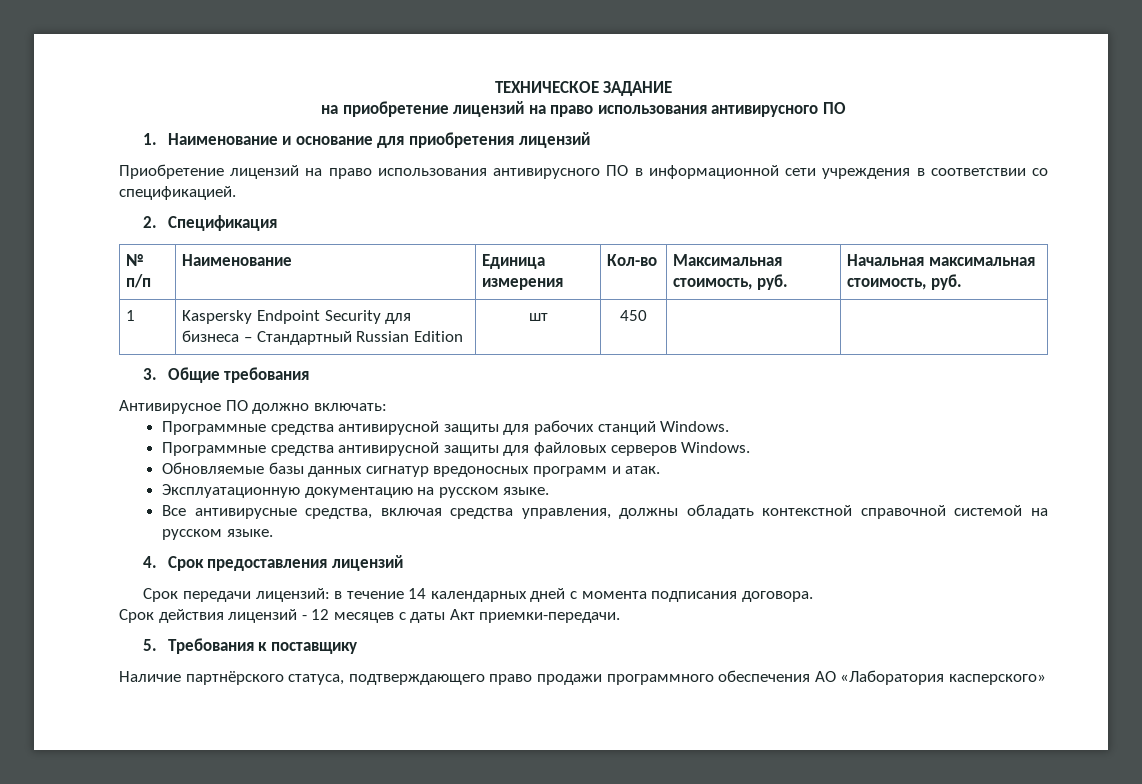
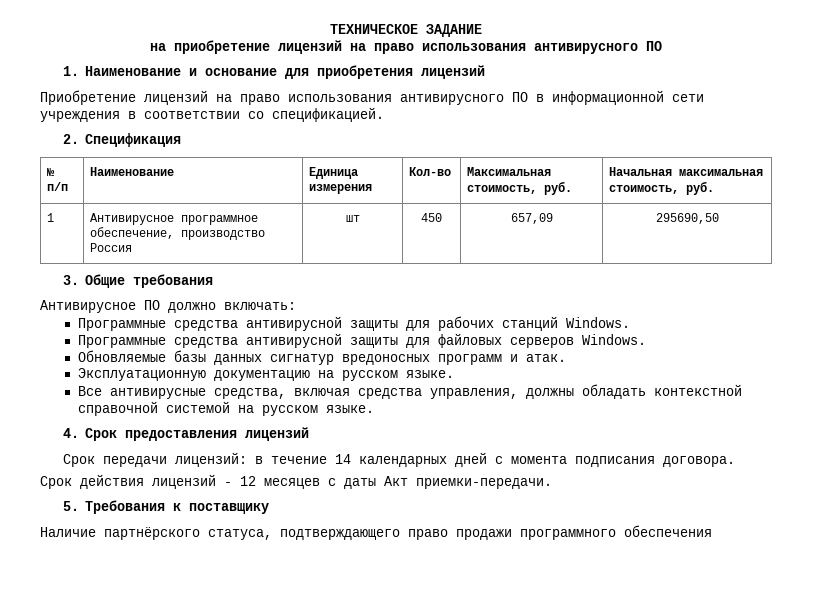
- 1 | Kaspersky Endpoint Security для бизнеса – Стандартный Russian Edition | шт | 450 | |
+ 1 | Антивирусное программное обеспечение, производство Россия | шт | 450 | 657,09 | 295690,50
- Наличие партнёрского статуса, подтверждающего право продажи программного обеспечения АО «Лаборатория касперского»
+ Наличие партнёрского статуса, подтверждающего право продажи программного обеспечения

